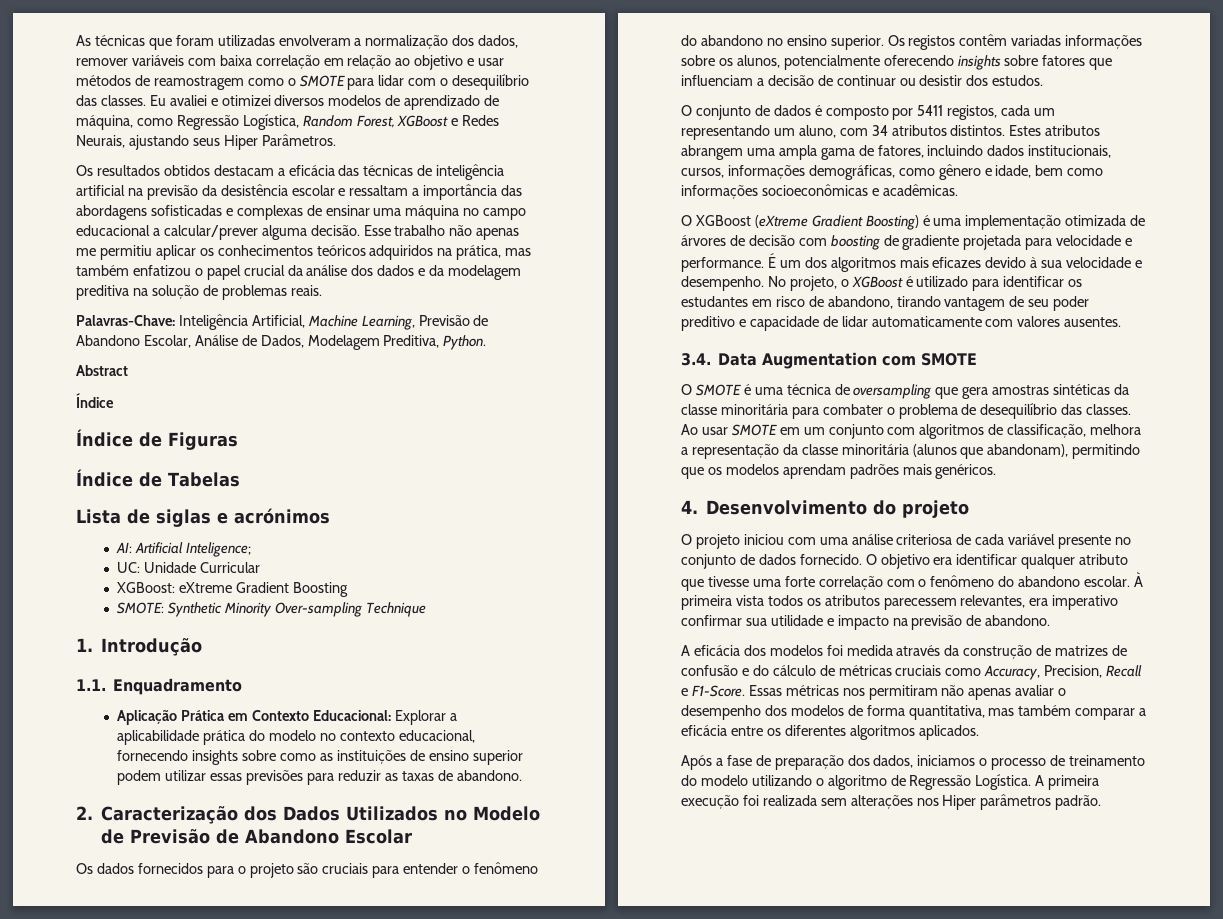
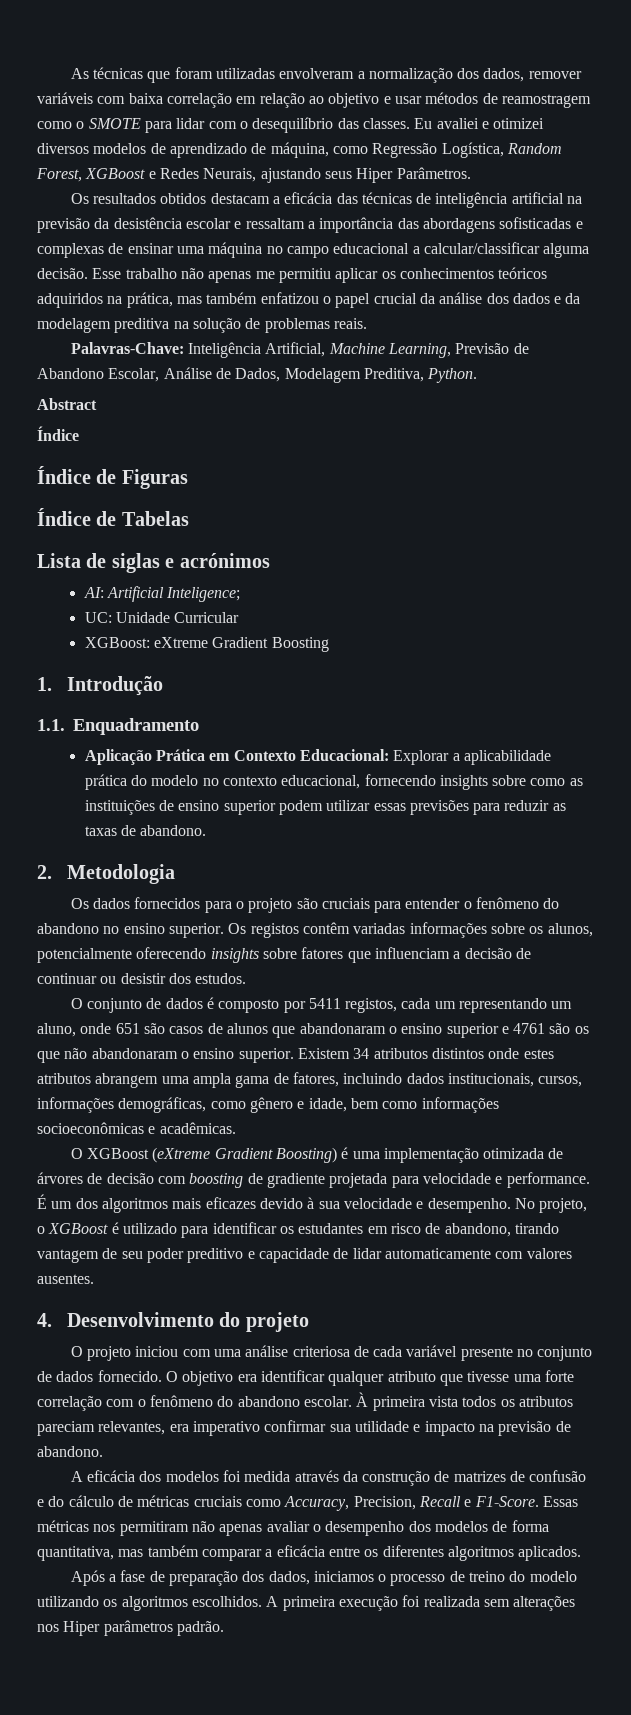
- Os resultados obtidos destacam a eficácia das técnicas de inteligência artificial na previsão da desistência escolar e ressaltam a importância das abordagens sofisticadas e complexas de ensinar uma máquina no campo educacional a calcular/prever alguma decisão.
+ Os resultados obtidos destacam a eficácia das técnicas de inteligência artificial na previsão da desistência escolar e ressaltam a importância das abordagens sofisticadas e complexas de ensinar uma máquina no campo educacional a calcular/classificar alguma decisão.
- SMOTE: Synthetic Minority Over-sampling Technique
- 2. Caracterização dos Dados Utilizados no Modelo de Previsão de Abandono Escolar
+ 2. Metodologia
- O conjunto de dados é composto por 5411 registos, cada um representando um aluno, com 34 atributos distintos. Estes atributos abrangem uma ampla gama de fatores, incluindo dados institucionais, cursos, informações demográficas, como gênero e idade, bem como informações socioeconômicas e acadêmicas.
+ O conjunto de dados é composto por 5411 registos, cada um representando um aluno, onde 651 são casos de alunos que abandonaram o ensino superior e 4761 são os que não abandonaram o ensino superior. Existem 34 atributos distintos onde estes atributos abrangem uma ampla gama de fatores, incluindo dados institucionais, cursos, informações demográficas, como gênero e idade, bem como informações socioeconômicas e acadêmicas.
- 3.4. Data Augmentation com SMOTE
- O SMOTE é uma técnica de oversampling que gera amostras sintéticas da classe minoritária para combater o problema de desequilíbrio das classes. Ao usar SMOTE em um conjunto com algoritmos de classificação, melhora a representação da classe minoritária (alunos que abandonam), permitindo que os modelos aprendam padrões mais genéricos.
- À primeira vista todos os atributos parecessem relevantes, era imperativo confirmar sua utilidade e impacto na previsão de abandono.
+ À primeira vista todos os atributos pareciam relevantes, era imperativo confirmar sua utilidade e impacto na previsão de abandono.
- Após a fase de preparação dos dados, iniciamos o processo de treinamento do modelo utilizando o algoritmo de Regressão Logística.
+ Após a fase de preparação dos dados, iniciamos o processo de treino do modelo utilizando os algoritmos escolhidos.

